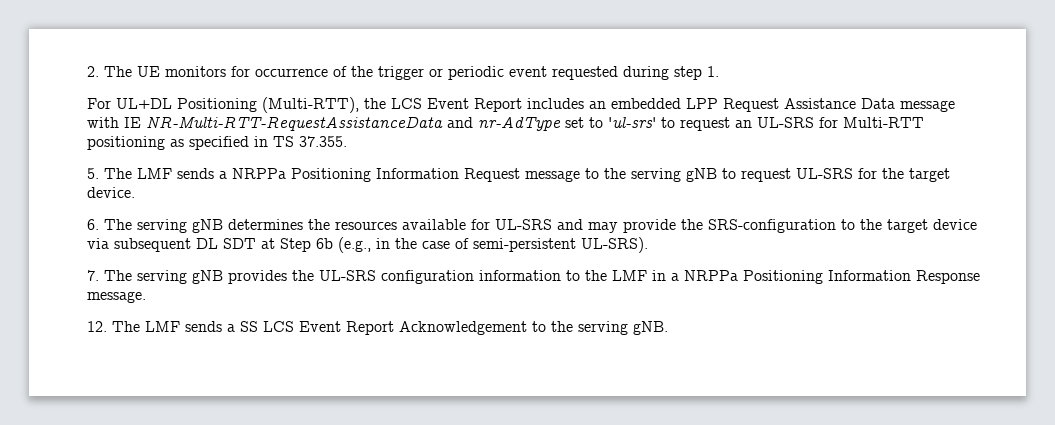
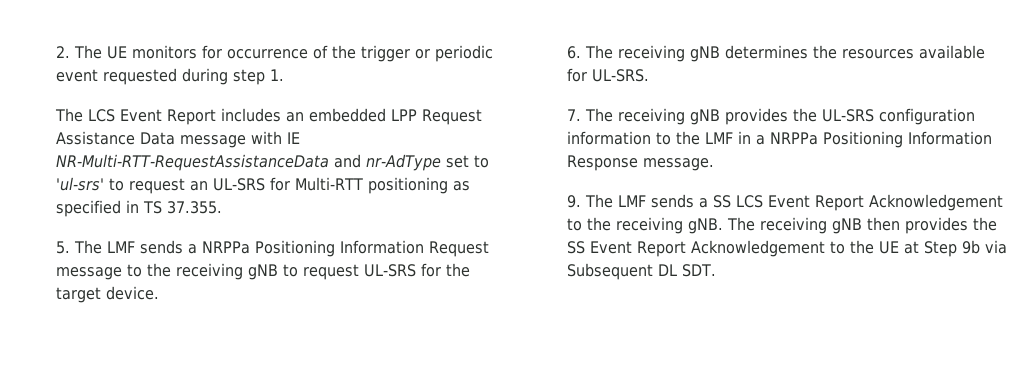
- For UL+DL Positioning (Multi-RTT), the LCS Event Report includes an embedded LPP Request Assistance Data message with IE NR-Multi-RTT-RequestAssistanceData and nr-AdType set to 'ul-srs' to request an UL-SRS for Multi-RTT positioning as specified in TS 37.355.
+ The LCS Event Report includes an embedded LPP Request Assistance Data message with IE NR-Multi-RTT-RequestAssistanceData and nr-AdType set to 'ul-srs' to request an UL-SRS for Multi-RTT positioning as specified in TS 37.355.
- 5. The LMF sends a NRPPa Positioning Information Request message to the serving gNB to request UL-SRS for the target device.
+ 5. The LMF sends a NRPPa Positioning Information Request message to the receiving gNB to request UL-SRS for the target device.
- 6. The serving gNB determines the resources available for UL-SRS and may provide the SRS-configuration to the target device via subsequent DL SDT at Step 6b (e.g., in the case of semi-persistent UL-SRS).
+ 6. The receiving gNB determines the resources available for UL-SRS.
- 7. The serving gNB provides the UL-SRS configuration information to the LMF in a NRPPa Positioning Information Response message.
+ 7. The receiving gNB provides the UL-SRS configuration information to the LMF in a NRPPa Positioning Information Response message.
- 12. The LMF sends a SS LCS Event Report Acknowledgement to the serving gNB.
+ 9. The LMF sends a SS LCS Event Report Acknowledgement to the receiving gNB. The receiving gNB then provides the SS Event Report Acknowledgement to the UE at Step 9b via Subsequent DL SDT.

